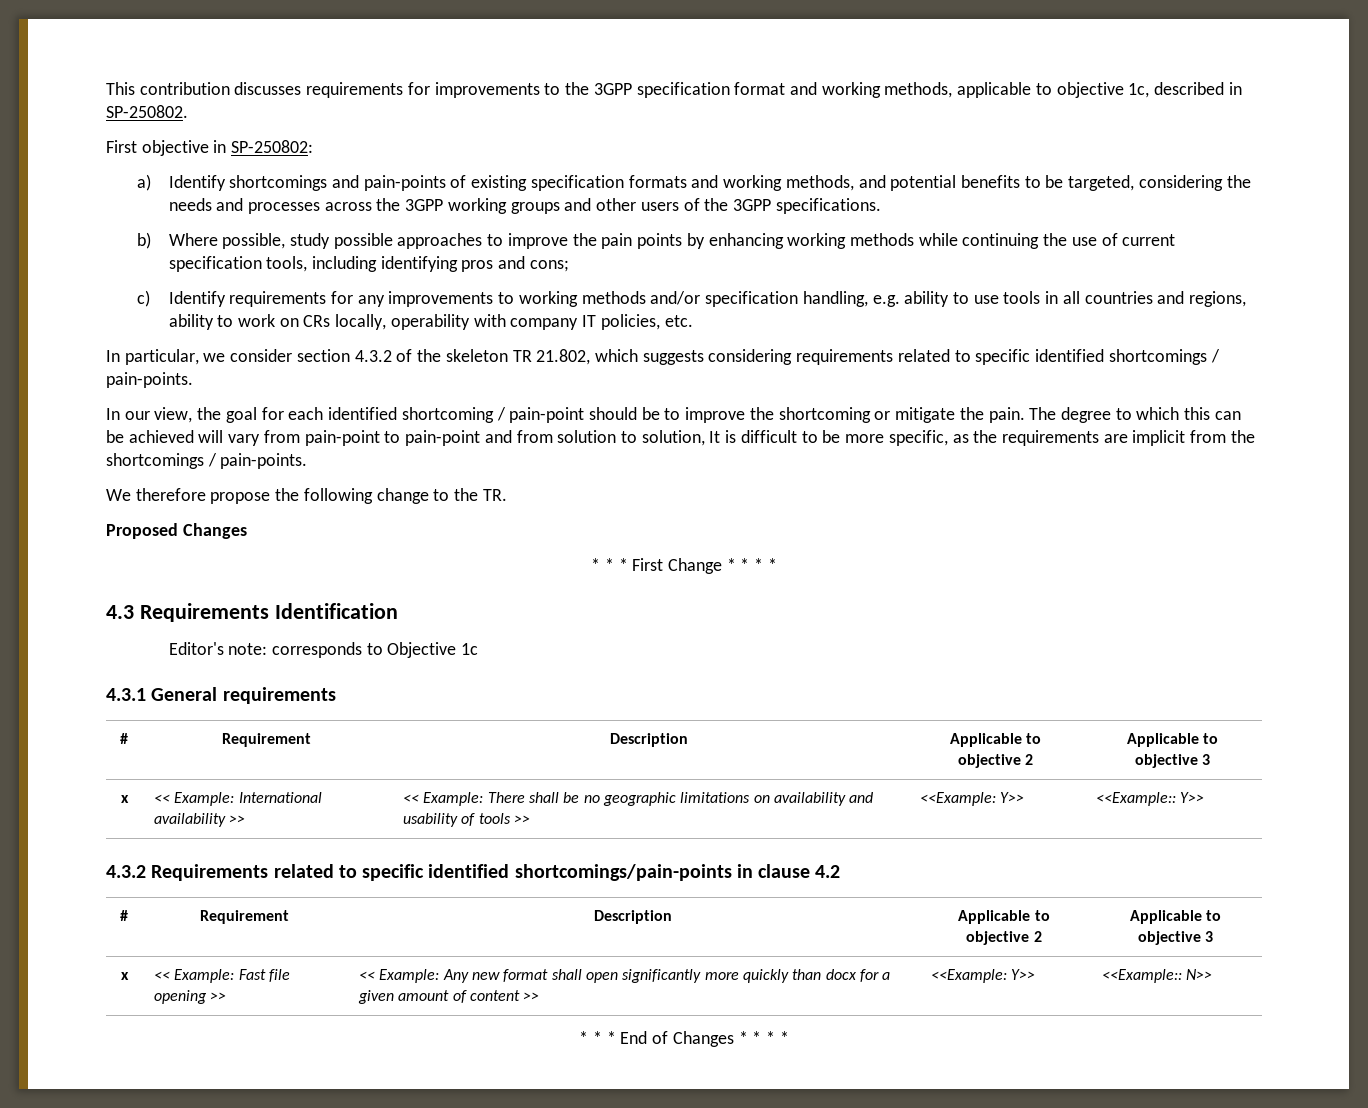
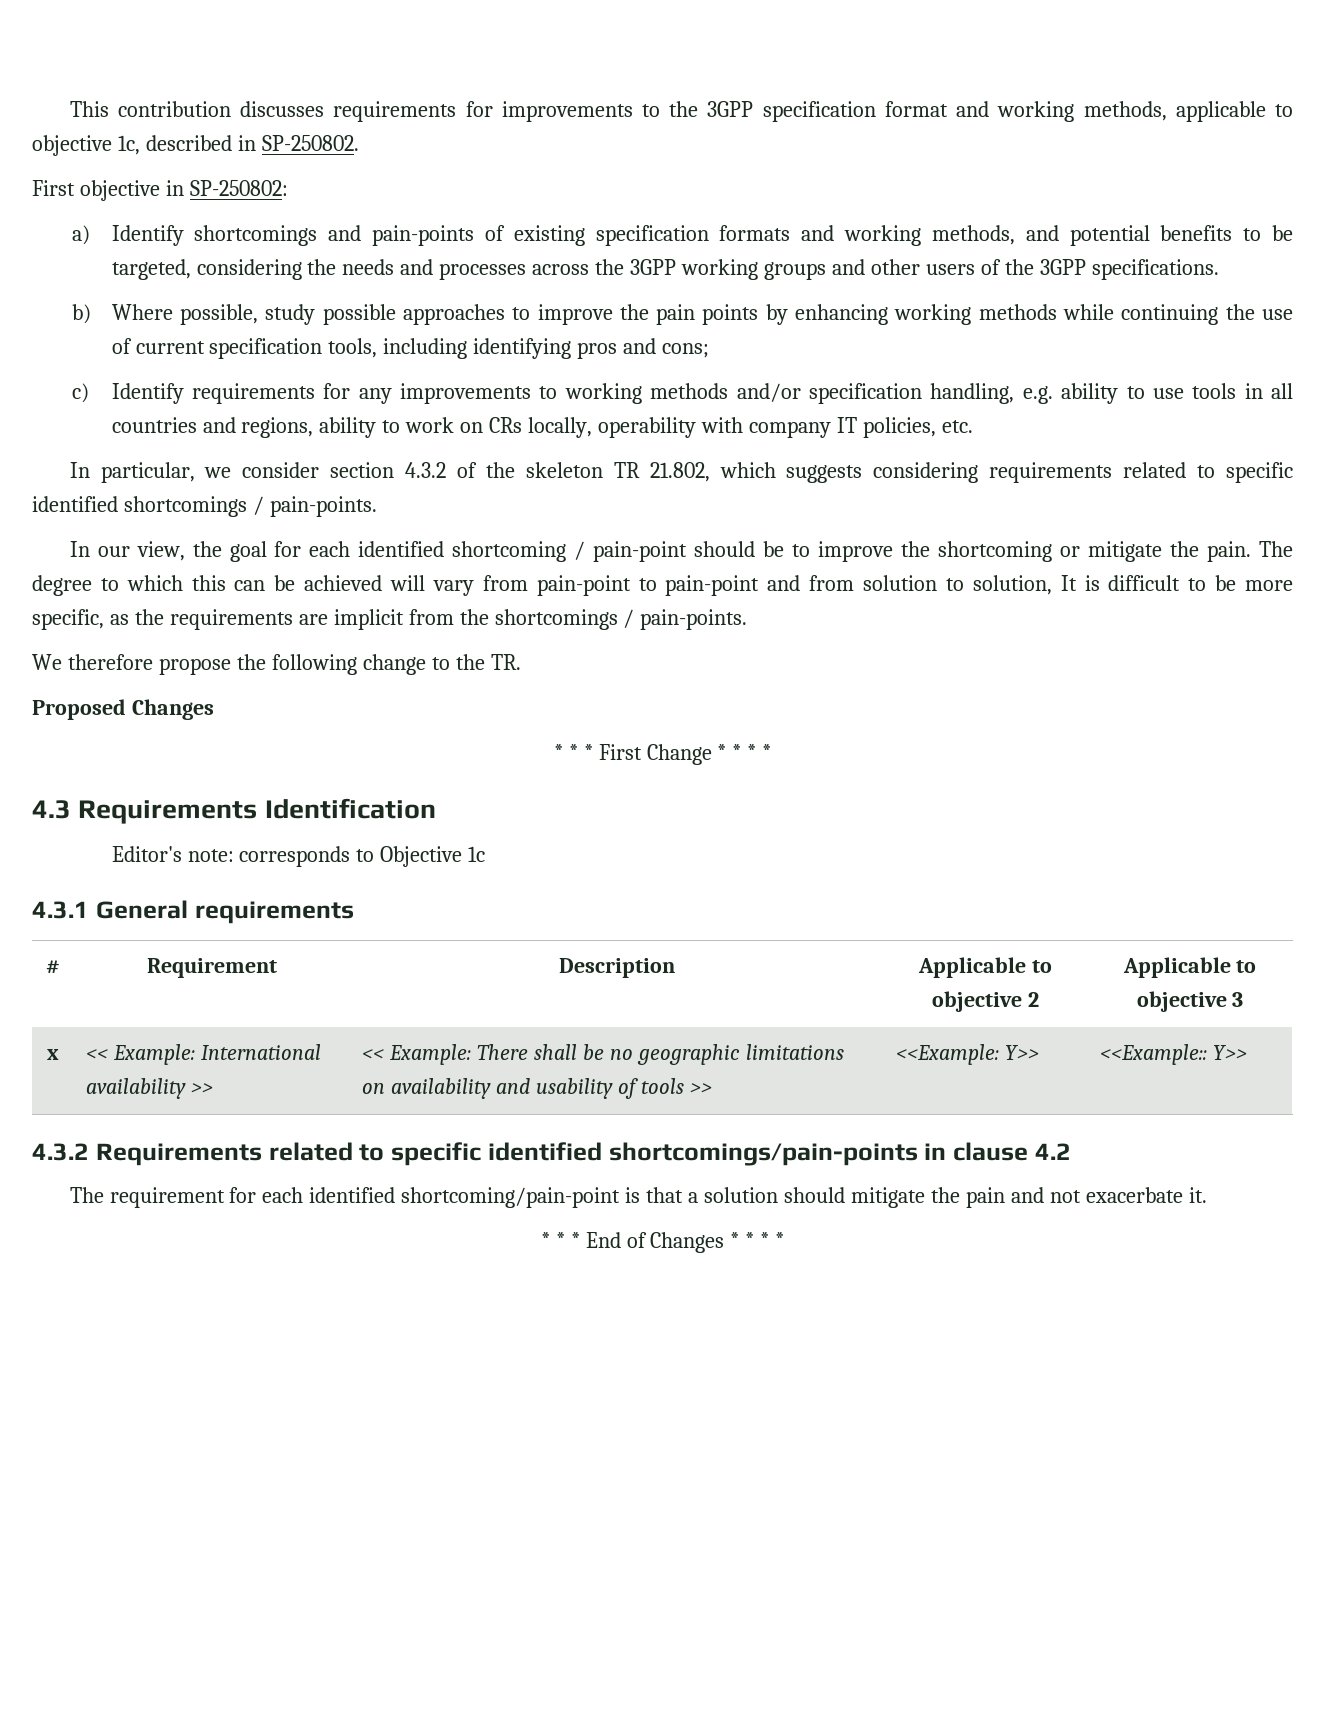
  4.3.2 Requirements related to specific identified shortcomings/pain-points in clause 4.2
- # | Requirement | Description | Applicable to objective 2 | Applicable to objective 3
- x | << Example: Fast file opening >> | << Example: Any new format shall open significantly more quickly than docx for a given amount of content >> | <<Example: Y>> | <<Example:: N>>
+ The requirement for each identified shortcoming/pain-point is that a solution should mitigate the pain and not exacerbate it.

